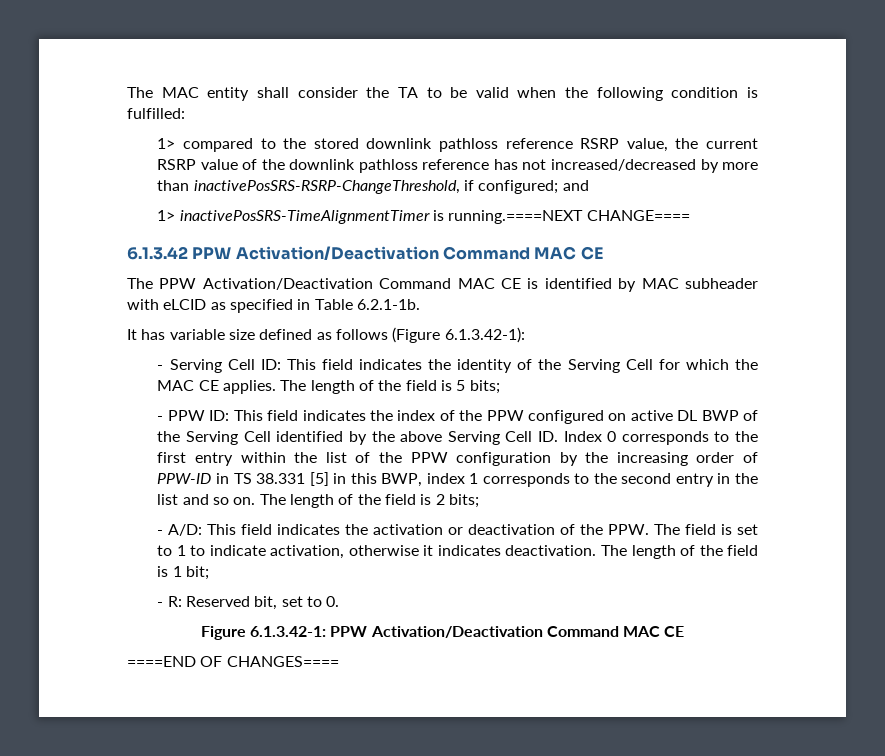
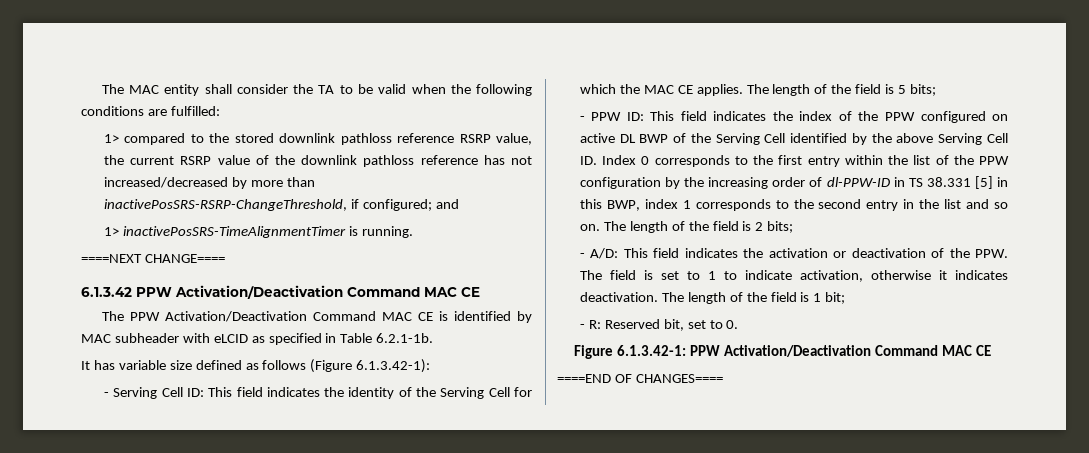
- The MAC entity shall consider the TA to be valid when the following condition is fulfilled:
+ The MAC entity shall consider the TA to be valid when the following conditions are fulfilled:
- 1> inactivePosSRS-TimeAlignmentTimer is running.====NEXT CHANGE====
+ 1> inactivePosSRS-TimeAlignmentTimer is running.
+ ====NEXT CHANGE====
- This field indicates the index of the PPW configured on active DL BWP of the Serving Cell identified by the above Serving Cell ID. Index 0 corresponds to the first entry within the list of the PPW configuration by the increasing order of PPW-ID in TS 38.331 [5] in this BWP, index 1 corresponds to the second entry in the list and so on.
+ This field indicates the index of the PPW configured on active DL BWP of the Serving Cell identified by the above Serving Cell ID. Index 0 corresponds to the first entry within the list of the PPW configuration by the increasing order of dl-PPW-ID in TS 38.331 [5] in this BWP, index 1 corresponds to the second entry in the list and so on.

